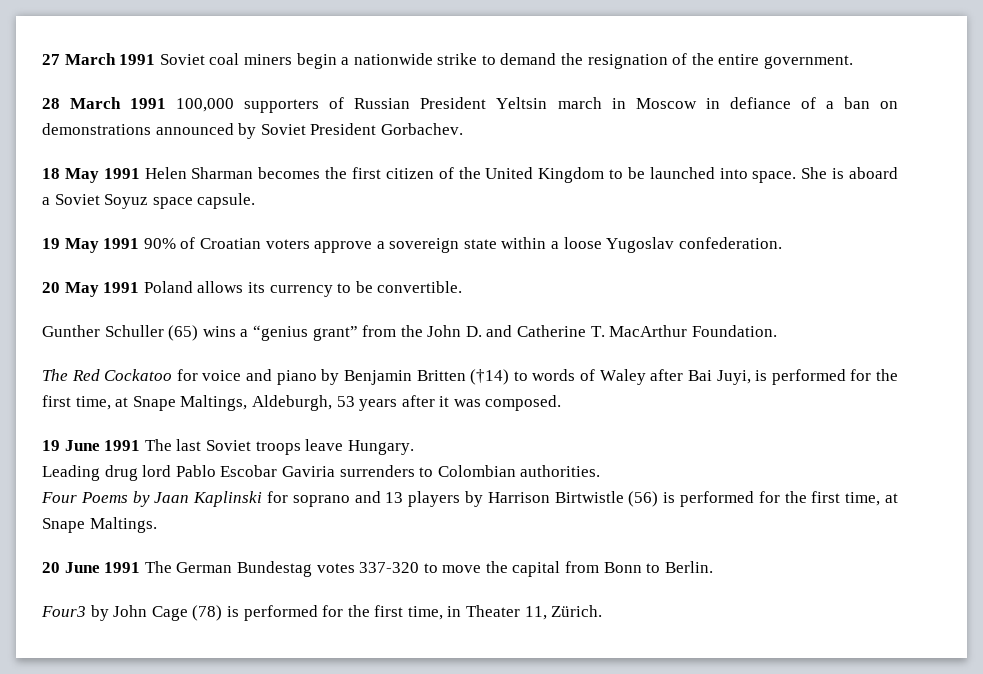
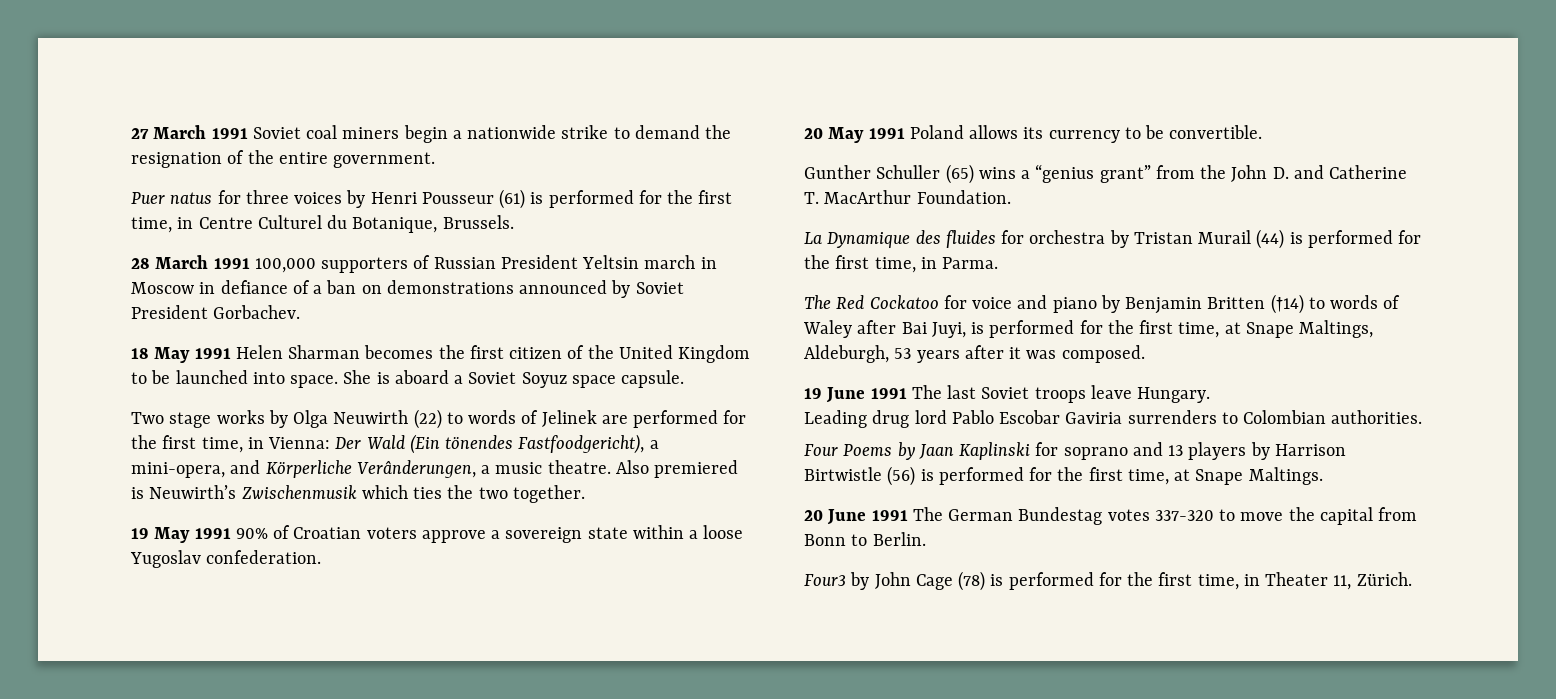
+ Puer natus for three voices by Henri Pousseur (61) is performed for the first time, in Centre Culturel du Botanique, Brussels.
+ Two stage works by Olga Neuwirth (22) to words of Jelinek are performed for the first time, in Vienna: Der Wald (Ein tönendes Fastfoodgericht), a mini-opera, and Körperliche Verânderungen, a music theatre. Also premiered is Neuwirth’s Zwischenmusik which ties the two together.
+ La Dynamique des fluides for orchestra by Tristan Murail (44) is performed for the first time, in Parma.

